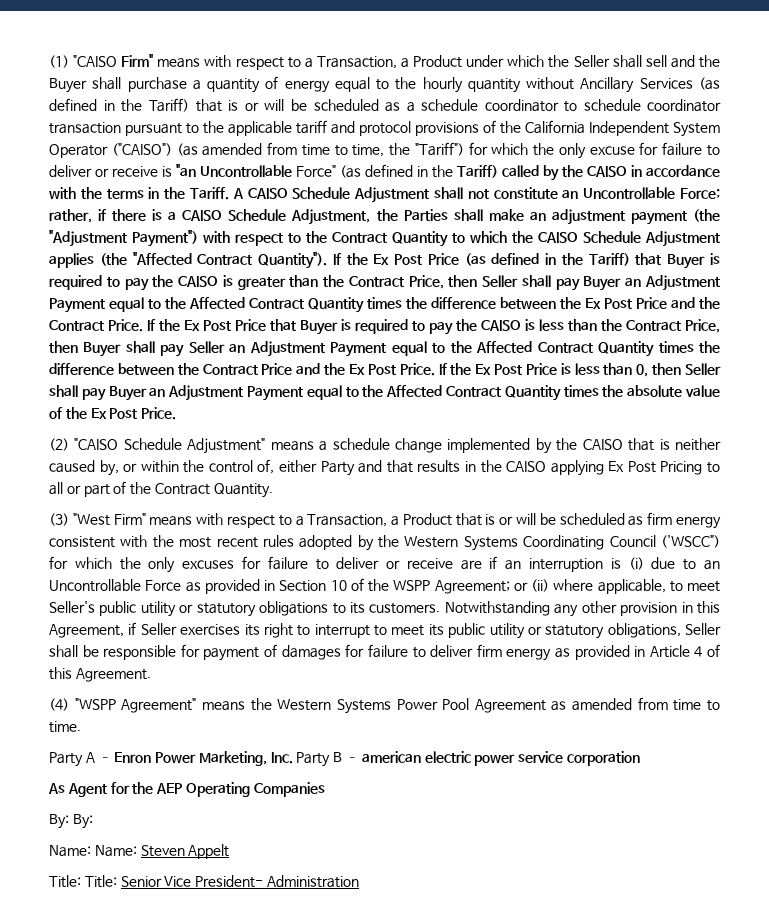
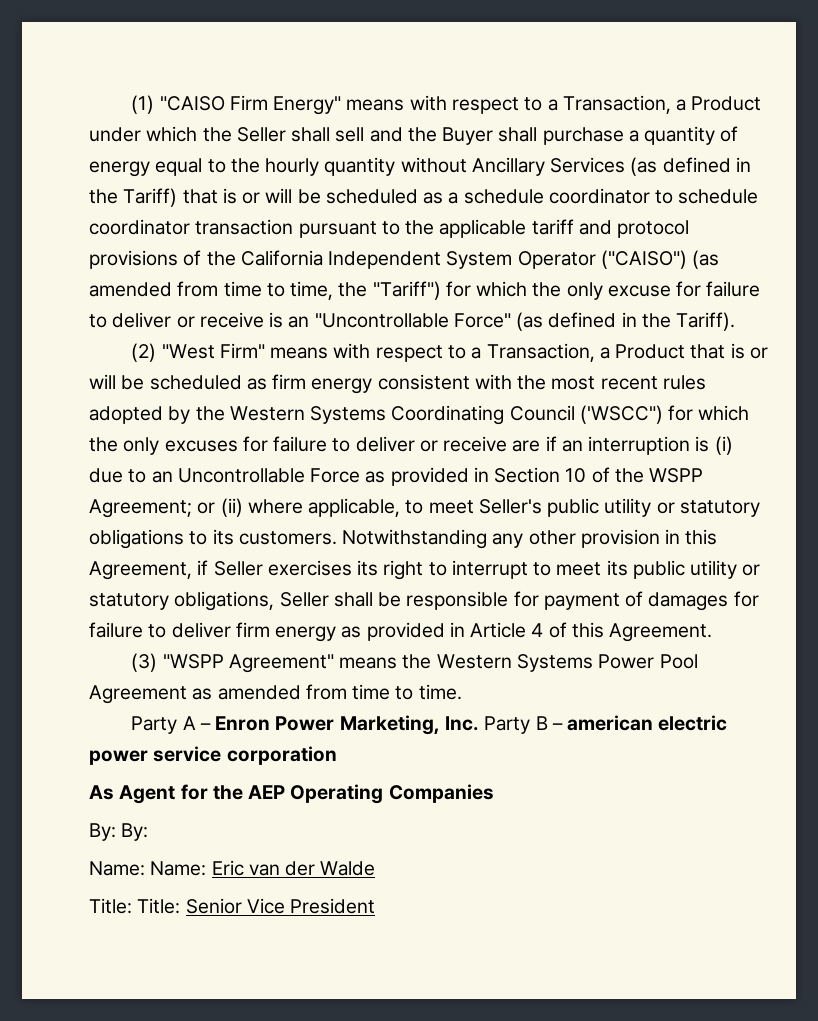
- (1) "CAISO Firm" means with respect to a Transaction, a Product under which the Seller shall sell and the Buyer shall purchase a quantity of energy equal to the hourly quantity without Ancillary Services (as defined in the Tariff) that is or will be scheduled as a schedule coordinator to schedule coordinator transaction pursuant to the applicable tariff and protocol provisions of the California Independent System Operator ("CAISO") (as amended from time to time, the "Tariff") for which the only excuse for failure to deliver or receive is "an Uncontrollable Force" (as defined in the Tariff) called by the CAISO in accordance with the terms in the Tariff. A CAISO Schedule Adjustment shall not constitute an Uncontrollable Force; rather, if there is a CAISO Schedule Adjustment, the Parties shall make an adjustment payment (the "Adjustment Payment") with respect to the Contract Quantity to which the CAISO Schedule Adjustment applies (the "Affected Contract Quantity"). If the Ex Post Price (as defined in the Tariff) that Buyer is required to pay the CAISO is greater than the Contract Price, then Seller shall pay Buyer an Adjustment Payment equal to the Affected Contract Quantity times the difference between the Ex Post Price and the Contract Price. If the Ex Post Price that Buyer is required to pay the CAISO is less than the Contract Price, then Buyer shall pay Seller an Adjustment Payment equal to the Affected Contract Quantity times the difference between the Contract Price and the Ex Post Price. If the Ex Post Price is less than 0, then Seller shall pay Buyer an Adjustment Payment equal to the Affected Contract Quantity times the absolute value of the Ex Post Price.
- (2) "CAISO Schedule Adjustment" means a schedule change implemented by the CAISO that is neither caused by, or within the control of, either Party and that results in the CAISO applying Ex Post Pricing to all or part of the Contract Quantity.
- (3) "West Firm" means with respect to a Transaction, a Product that is or will be scheduled as firm energy consistent with the most recent rules adopted by the Western Systems Coordinating Council ('WSCC") for which the only excuses for failure to deliver or receive are if an interruption is (i) due to an Uncontrollable Force as provided in Section 10 of the WSPP Agreement;
+ (1) "CAISO Firm Energy" means with respect to a Transaction, a Product under which the Seller shall sell and the Buyer shall purchase a quantity of energy equal to the hourly quantity without Ancillary Services (as defined in the Tariff) that is or will be scheduled as a schedule coordinator to schedule coordinator transaction pursuant to the applicable tariff and protocol provisions of the California Independent System Operator ("CAISO") (as amended from time to time, the "Tariff") for which the only excuse for failure to deliver or receive is an "Uncontrollable Force" (as defined in the Tariff).
+ (2) "West Firm" means with respect to a Transaction, a Product that is or will be scheduled as firm energy consistent with the most recent rules adopted by the Western Systems Coordinating Council ('WSCC") for which the only excuses for failure to deliver or receive are if an interruption is (i) due to an Uncontrollable Force as provided in Section 10 of the WSPP Agreement;
- (4) "WSPP Agreement" means the Western Systems Power Pool Agreement as amended from time to time.
+ (3) "WSPP Agreement" means the Western Systems Power Pool Agreement as amended from time to time.
- Name: Name: Steven Appelt
+ Name: Name: Eric van der Walde
- Title: Title: Senior Vice President- Administration
+ Title: Title: Senior Vice President

